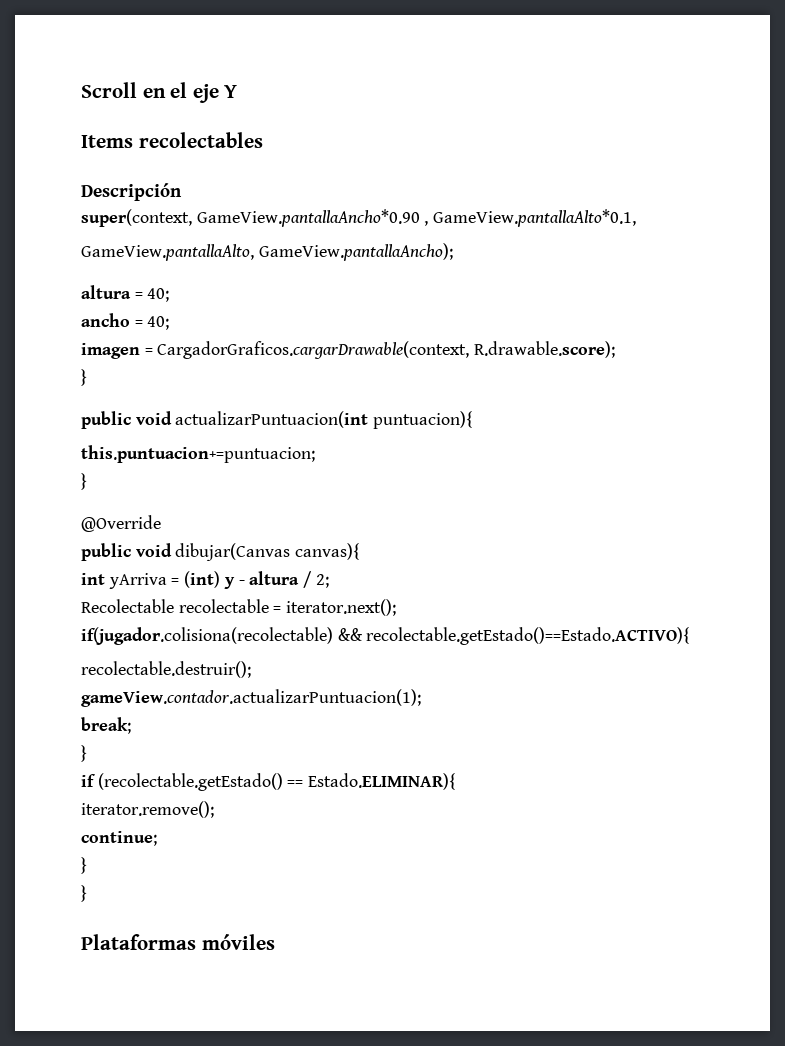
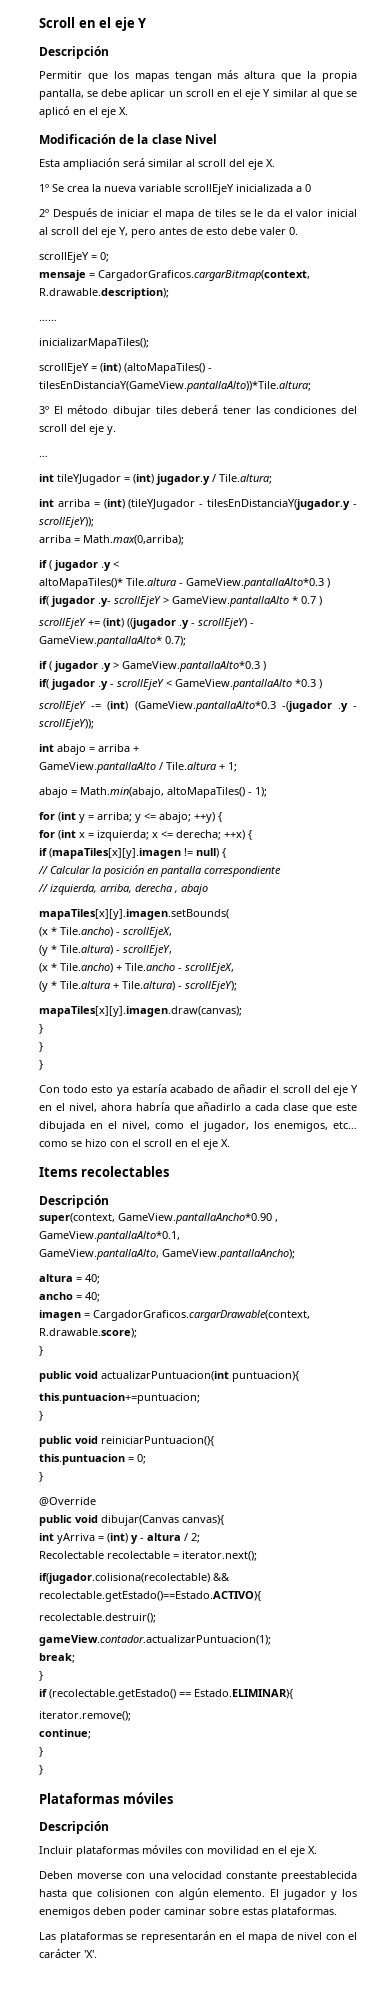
  Scroll en el eje Y
+ Descripción
+ Permitir que los mapas tengan más altura que la propia pantalla, se debe aplicar un scroll en el eje Y similar al que se aplicó en el eje X.
+ Modificación de la clase Nivel
+ Esta ampliación será similar al scroll del eje X.
+ 1º Se crea la nueva variable scrollEjeY inicializada a 0
+ 2º Después de iniciar el mapa de tiles se le da el valor inicial al scroll del eje Y, pero antes de esto debe valer 0.
+ scrollEjeY = 0;
+ mensaje = CargadorGraficos.cargarBitmap(context, R.drawable.description);
+ ……
+ inicializarMapaTiles();
+ scrollEjeY = (int) (altoMapaTiles() - tilesEnDistanciaY(GameView.pantallaAlto))*Tile.altura;
+ 3º El método dibujar tiles deberá tener las condiciones del scroll del eje y.
+ …
+ int tileYJugador = (int) jugador.y / Tile.altura;
+ int arriba = (int) (tileYJugador - tilesEnDistanciaY(jugador.y - scrollEjeY));
+ arriba = Math.max(0,arriba);
+ if ( jugador .y <
+ altoMapaTiles()* Tile.altura - GameView.pantallaAlto*0.3 )
+ if( jugador .y- scrollEjeY > GameView.pantallaAlto * 0.7 )
+ scrollEjeY += (int) ((jugador .y - scrollEjeY) - GameView.pantallaAlto* 0.7);
+ if ( jugador .y > GameView.pantallaAlto*0.3 )
+ if( jugador .y - scrollEjeY < GameView.pantallaAlto *0.3 )
+ scrollEjeY -= (int) (GameView.pantallaAlto*0.3 -(jugador .y - scrollEjeY));
+ int abajo = arriba +
+ GameView.pantallaAlto / Tile.altura + 1;
+ abajo = Math.min(abajo, altoMapaTiles() - 1);
+ for (int y = arriba; y <= abajo; ++y) {
+ for (int x = izquierda; x <= derecha; ++x) {
+ if (mapaTiles[x][y].imagen != null) {
+ // Calcular la posición en pantalla correspondiente
+ // izquierda, arriba, derecha , abajo
+ mapaTiles[x][y].imagen.setBounds(
+ (x * Tile.ancho) - scrollEjeX,
+ (y * Tile.altura) - scrollEjeY,
+ (x * Tile.ancho) + Tile.ancho - scrollEjeX,
+ (y * Tile.altura + Tile.altura) - scrollEjeY);
+ mapaTiles[x][y].imagen.draw(canvas);
+ }
+ }
+ }
+ Con todo esto ya estaría acabado de añadir el scroll del eje Y en el nivel, ahora habría que añadirlo a cada clase que este dibujada en el nivel, como el jugador, los enemigos, etc… como se hizo con el scroll en el eje X.
+ public void reiniciarPuntuacion(){
+ this.puntuacion = 0;
+ }
  Plataformas móviles
+ Descripción
+ Incluir plataformas móviles con movilidad en el eje X.
+ Deben moverse con una velocidad constante preestablecida hasta que colisionen con algún elemento. El jugador y los enemigos deben poder caminar sobre estas plataformas.
+ Las plataformas se representarán en el mapa de nivel con el carácter 'X'.

